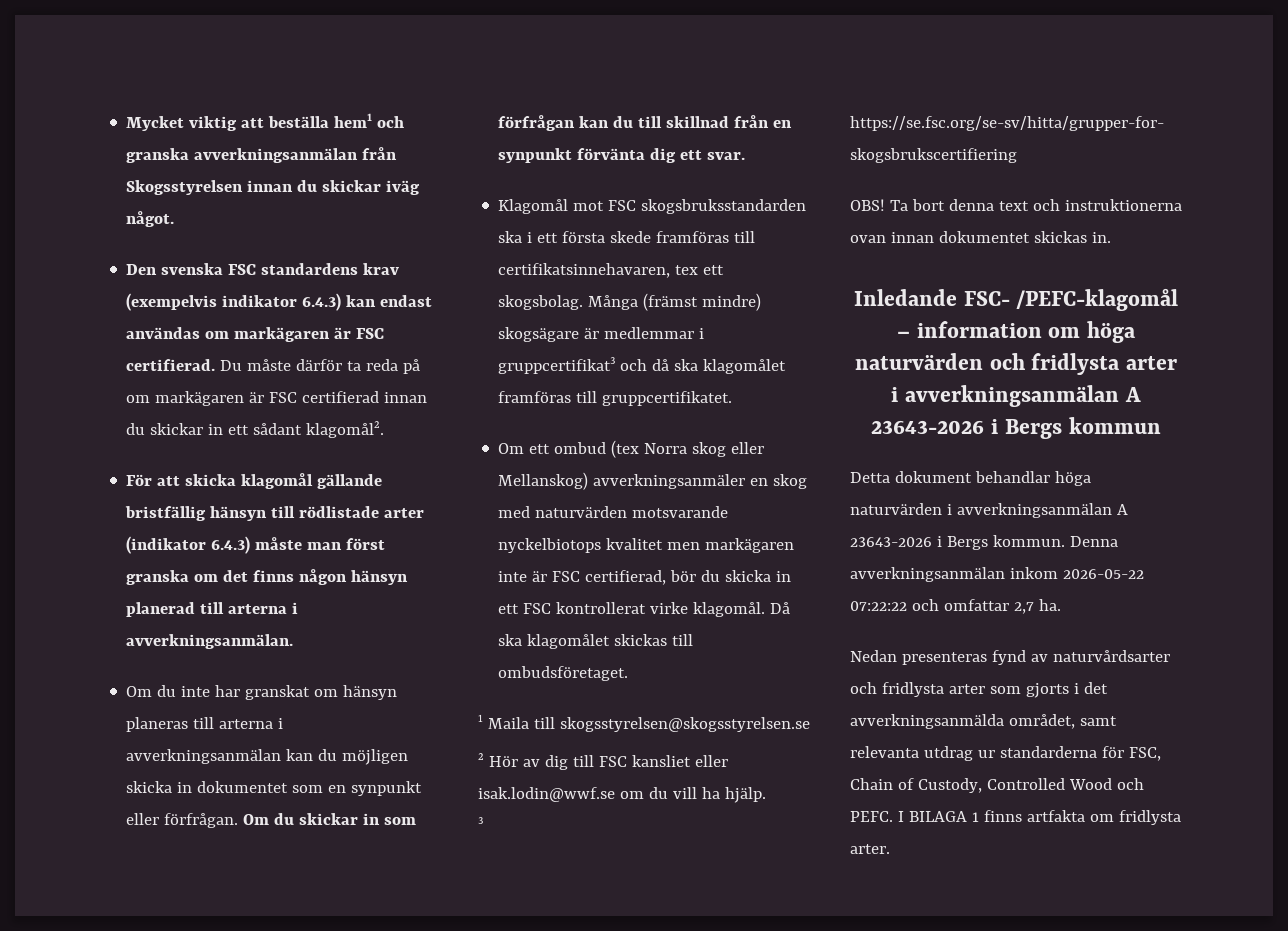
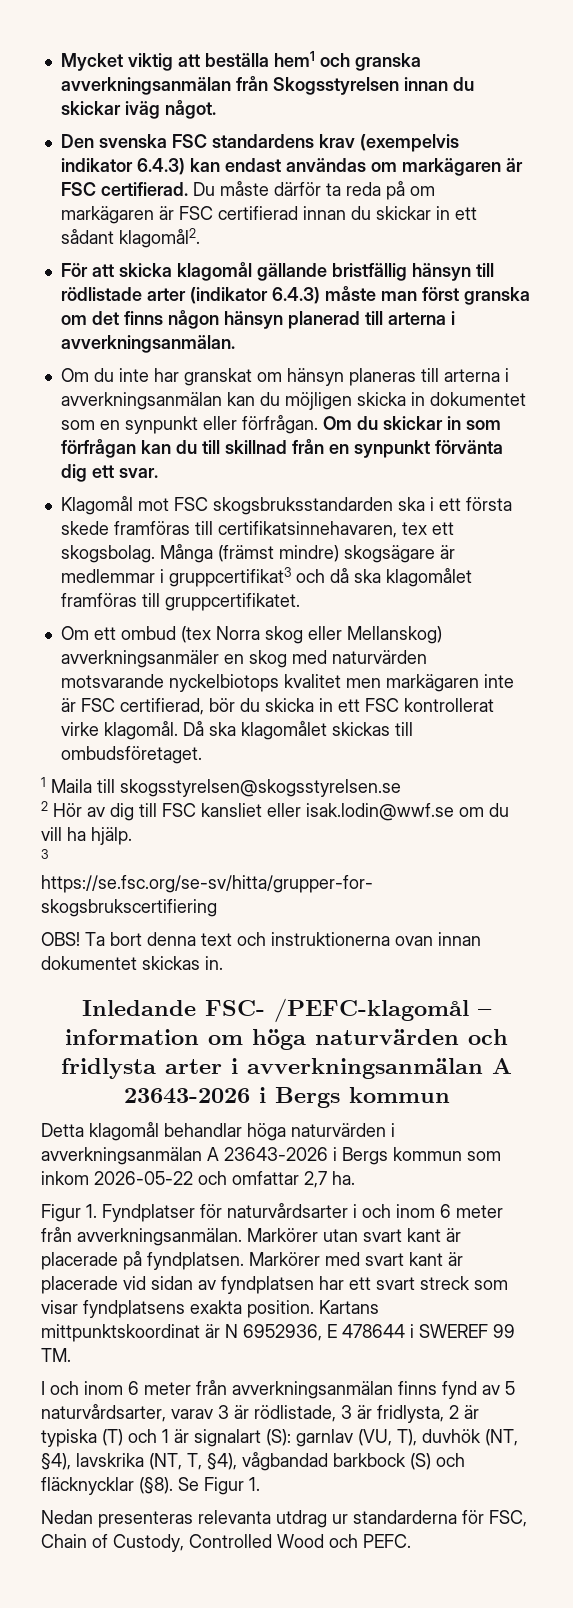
- Detta dokument behandlar höga naturvärden i avverkningsanmälan A 23643-2026 i Bergs kommun. Denna avverkningsanmälan inkom 2026-05-22 07:22:22 och omfattar 2,7 ha.
+ Detta klagomål behandlar höga naturvärden i avverkningsanmälan A 23643-2026 i Bergs kommun som inkom 2026-05-22 och omfattar 2,7 ha.
- Nedan presenteras fynd av naturvårdsarter och fridlysta arter som gjorts i det avverkningsanmälda området, samt relevanta utdrag ur standarderna för FSC, Chain of Custody, Controlled Wood och PEFC. I BILAGA 1 finns artfakta om fridlysta arter.
+ Figur 1. Fyndplatser för naturvårdsarter i och inom 6 meter från avverkningsanmälan. Markörer utan svart kant är placerade på fyndplatsen. Markörer med svart kant är placerade vid sidan av fyndplatsen har ett svart streck som visar fyndplatsens exakta position. Kartans mittpunktskoordinat är N 6952936, E 478644 i SWEREF 99 TM.
+ I och inom 6 meter från avverkningsanmälan finns fynd av 5 naturvårdsarter, varav 3 är rödlistade, 3 är fridlysta, 2 är typiska (T) och 1 är signalart (S): garnlav (VU, T), duvhök (NT, §4), lavskrika (NT, T, §4), vågbandad barkbock (S) och fläcknycklar (§8). Se Figur 1.
+ Nedan presenteras relevanta utdrag ur standarderna för FSC, Chain of Custody, Controlled Wood och PEFC.

